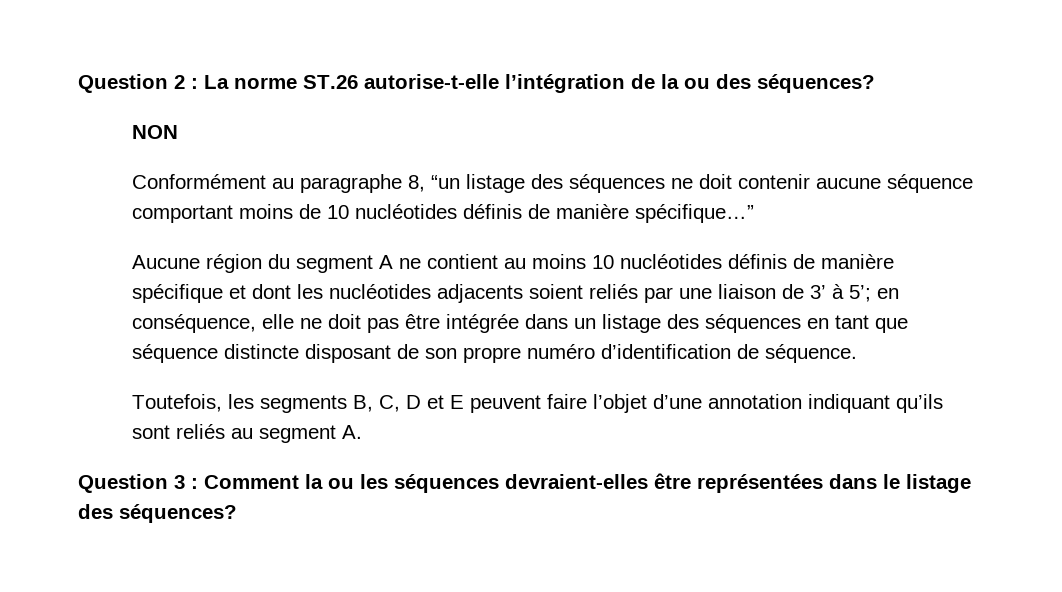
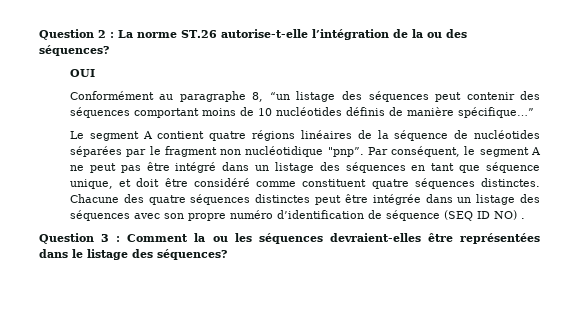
- NON
+ OUI
- Conformément au paragraphe 8, “un listage des séquences ne doit contenir aucune séquence comportant moins de 10 nucléotides définis de manière spécifique…”
+ Conformément au paragraphe 8, “un listage des séquences peut contenir des séquences comportant moins de 10 nucléotides définis de manière spécifique…”
- Aucune région du segment A ne contient au moins 10 nucléotides définis de manière spécifique et dont les nucléotides adjacents soient reliés par une liaison de 3’ à 5’; en conséquence, elle ne doit pas être intégrée dans un listage des séquences en tant que séquence distincte disposant de son propre numéro d’identification de séquence.
- Toutefois, les segments B, C, D et E peuvent faire l’objet d’une annotation indiquant qu’ils sont reliés au segment A.
+ Le segment A contient quatre régions linéaires de la séquence de nucléotides séparées par le fragment non nucléotidique "pnp”. Par conséquent, le segment A ne peut pas être intégré dans un listage des séquences en tant que séquence unique, et doit être considéré comme constituent quatre séquences distinctes. Chacune des quatre séquences distinctes peut être intégrée dans un listage des séquences avec son propre numéro d’identification de séquence (SEQ ID NO) .

